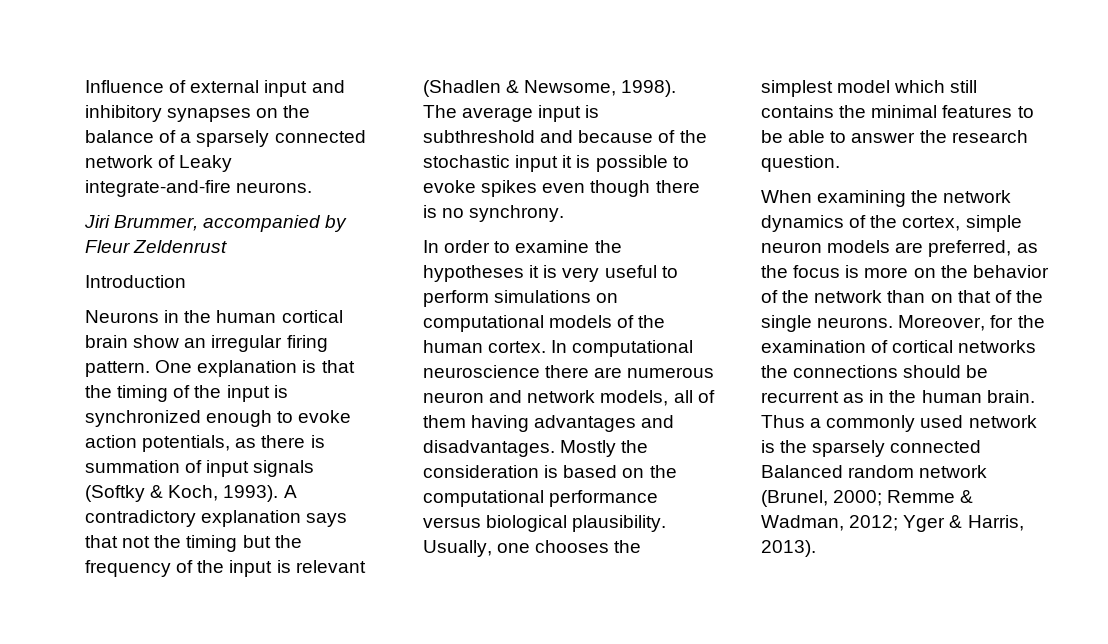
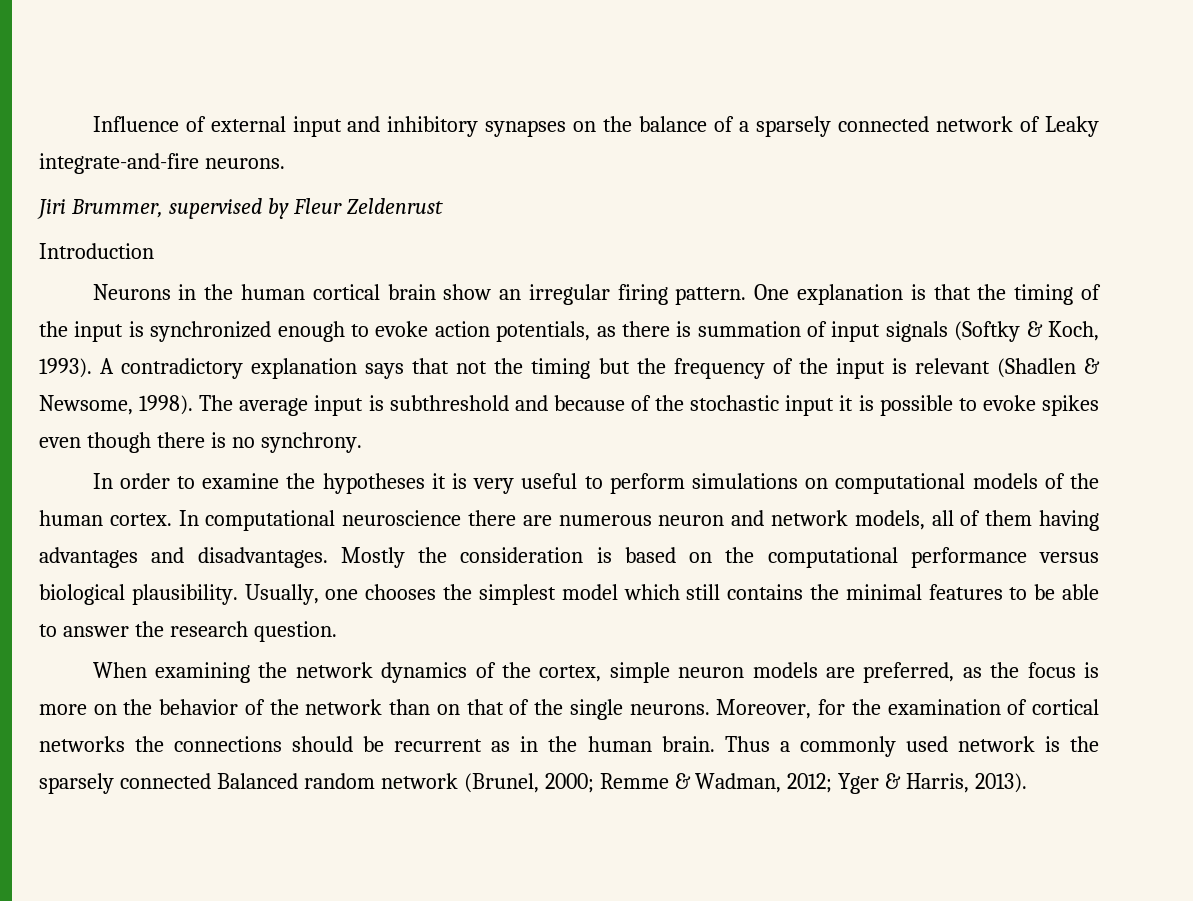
- Jiri Brummer, accompanied by Fleur Zeldenrust
+ Jiri Brummer, supervised by Fleur Zeldenrust

